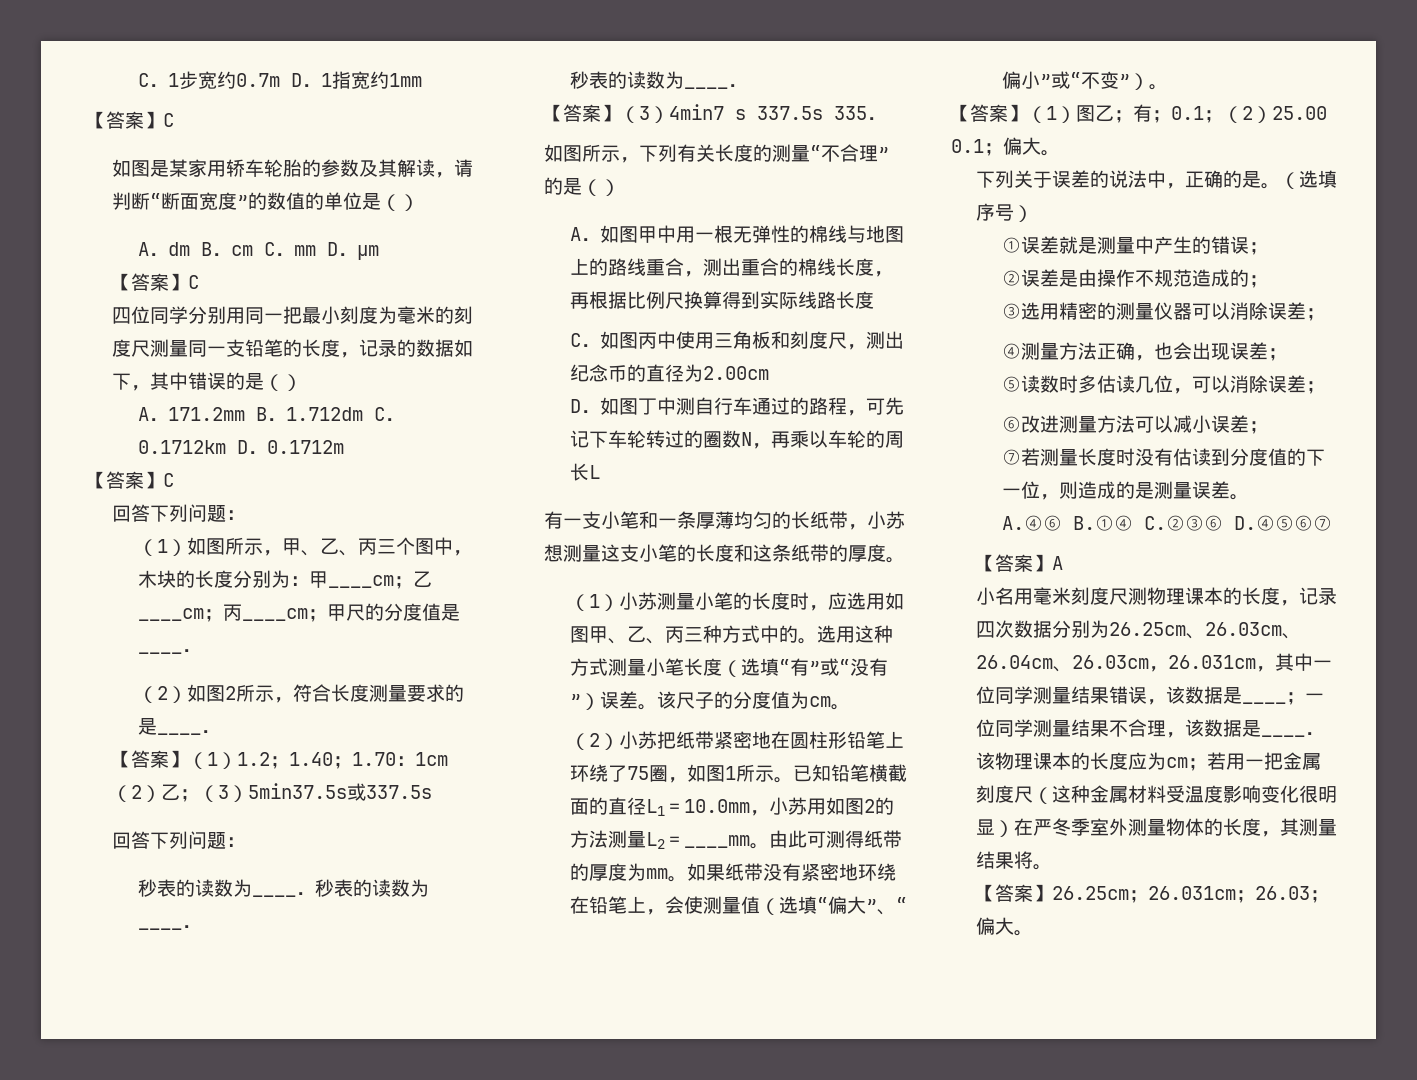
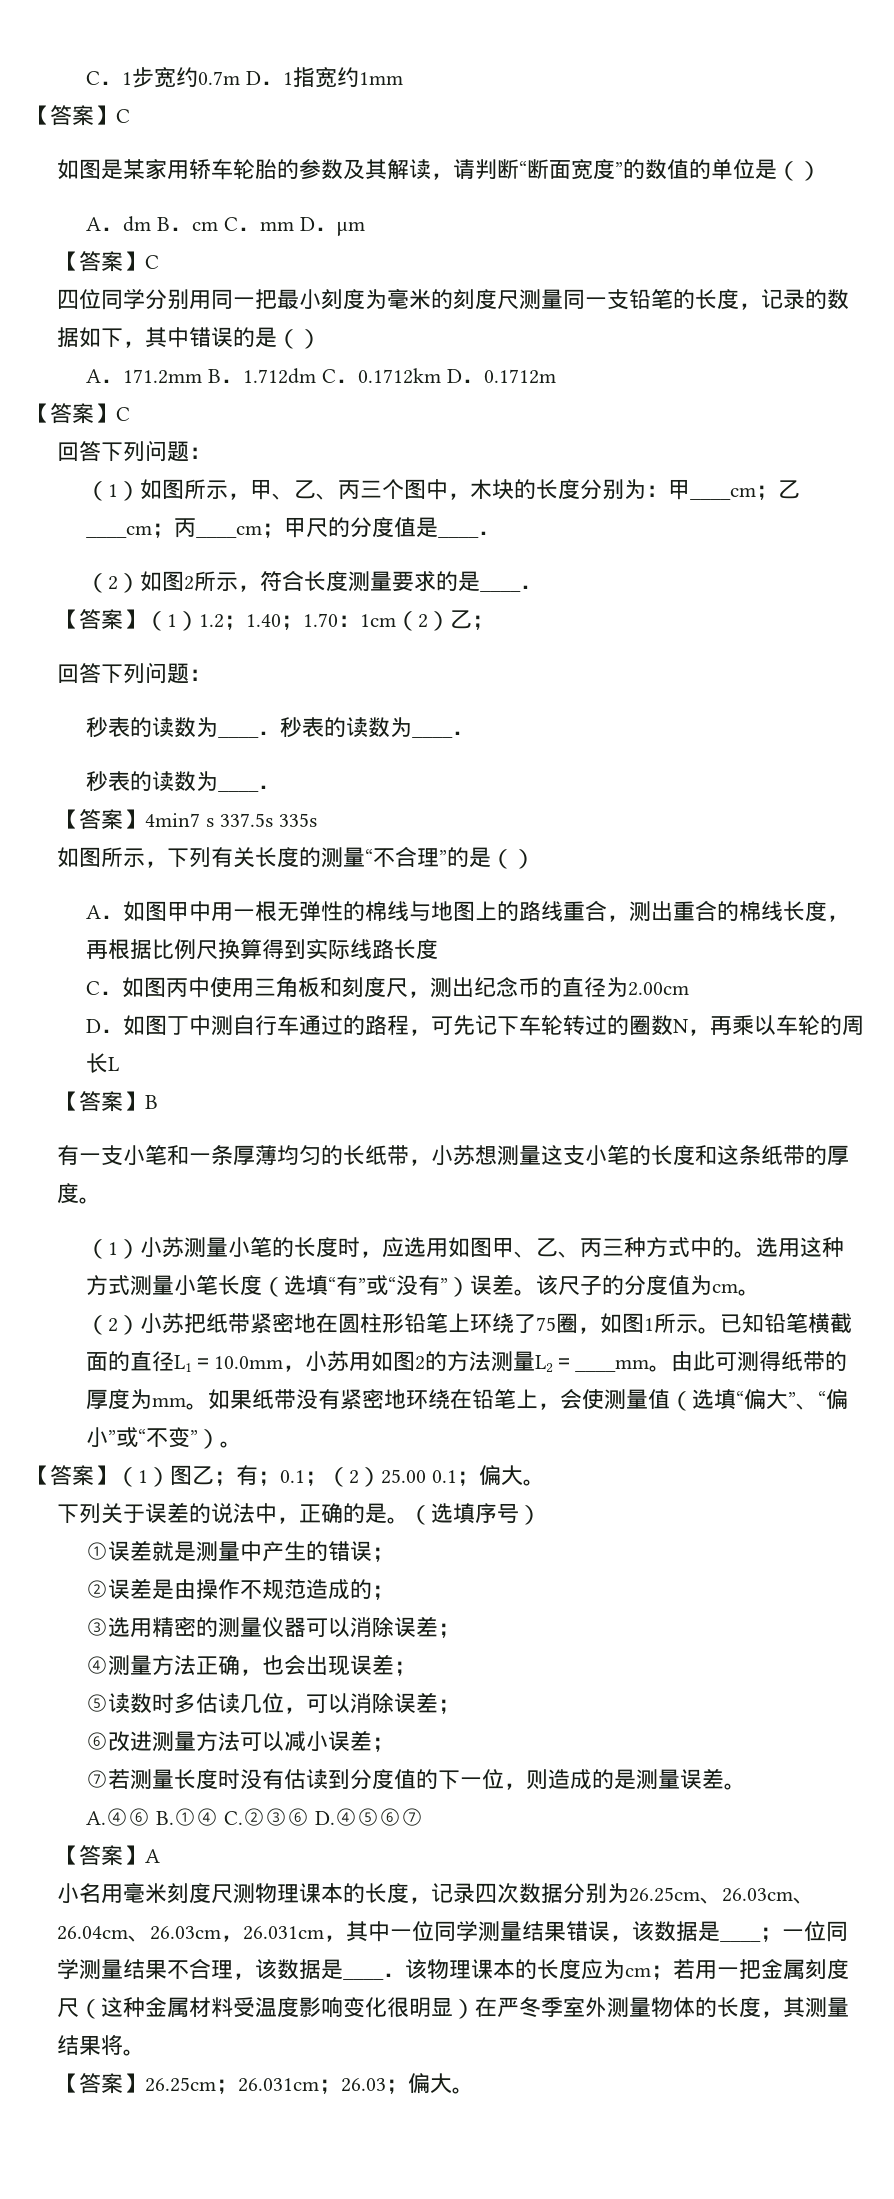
- 【答案】（1）1.2；1.40；1.70：1cm（2）乙；（3）5min37.5s或337.5s
+ 【答案】（1）1.2；1.40；1.70：1cm（2）乙；
- 【答案】（3）4min7 s 337.5s 335．
+ 【答案】4min7 s 337.5s 335s
+ 【答案】B

